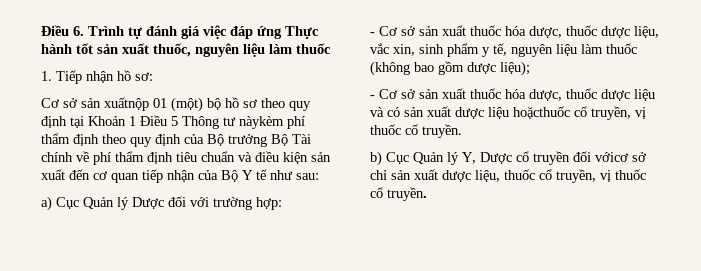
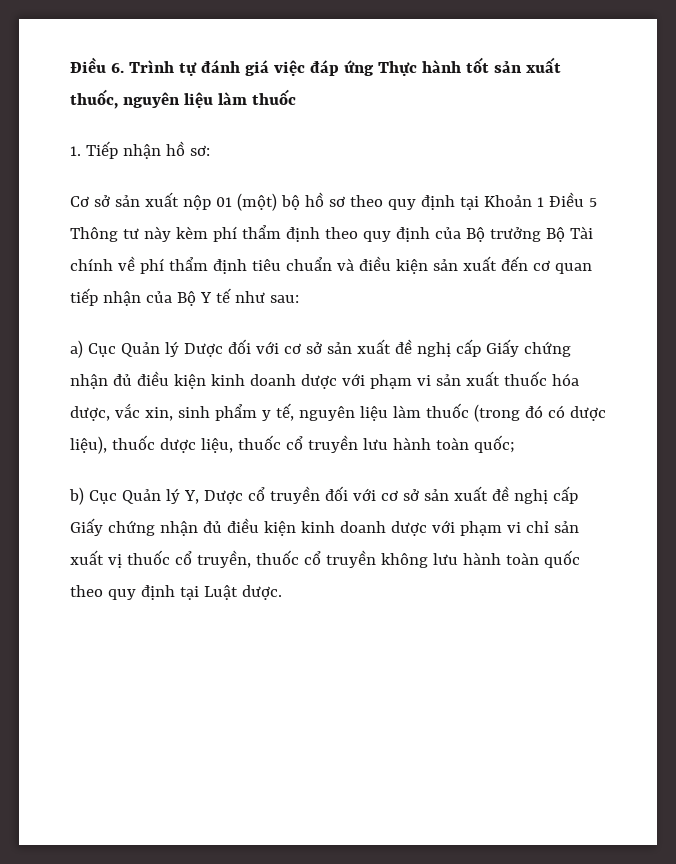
- Cơ sở sản xuấtnộp 01 (một) bộ hồ sơ theo quy định tại Khoản 1 Điều 5 Thông tư nàykèm phí thẩm định theo quy định của Bộ trưởng Bộ Tài chính về phí thẩm định tiêu chuẩn và điều kiện sản xuất đến cơ quan tiếp nhận của Bộ Y tế như sau:
+ Cơ sở sản xuất nộp 01 (một) bộ hồ sơ theo quy định tại Khoản 1 Điều 5 Thông tư này kèm phí thẩm định theo quy định của Bộ trưởng Bộ Tài chính về phí thẩm định tiêu chuẩn và điều kiện sản xuất đến cơ quan tiếp nhận của Bộ Y tế như sau:
- a) Cục Quản lý Dược đối với trường hợp:
- - Cơ sở sản xuất thuốc hóa dược, thuốc dược liệu, vắc xin, sinh phẩm y tế, nguyên liệu làm thuốc (không bao gồm dược liệu);
- - Cơ sở sản xuất thuốc hóa dược, thuốc dược liệu và có sản xuất dược liệu hoặcthuốc cổ truyền, vị thuốc cổ truyền.
+ a) Cục Quản lý Dược đối với cơ sở sản xuất đề nghị cấp Giấy chứng nhận đủ điều kiện kinh doanh dược với phạm vi sản xuất thuốc hóa dược, vắc xin, sinh phẩm y tế, nguyên liệu làm thuốc (trong đó có dược liệu), thuốc dược liệu, thuốc cổ truyền lưu hành toàn quốc;
- b) Cục Quản lý Y, Dược cổ truyền đối vớicơ sở chỉ sản xuất dược liệu, thuốc cổ truyền, vị thuốc cổ truyền.
+ b) Cục Quản lý Y, Dược cổ truyền đối với cơ sở sản xuất đề nghị cấp Giấy chứng nhận đủ điều kiện kinh doanh dược với phạm vi chỉ sản xuất vị thuốc cổ truyền, thuốc cổ truyền không lưu hành toàn quốc theo quy định tại Luật dược.

